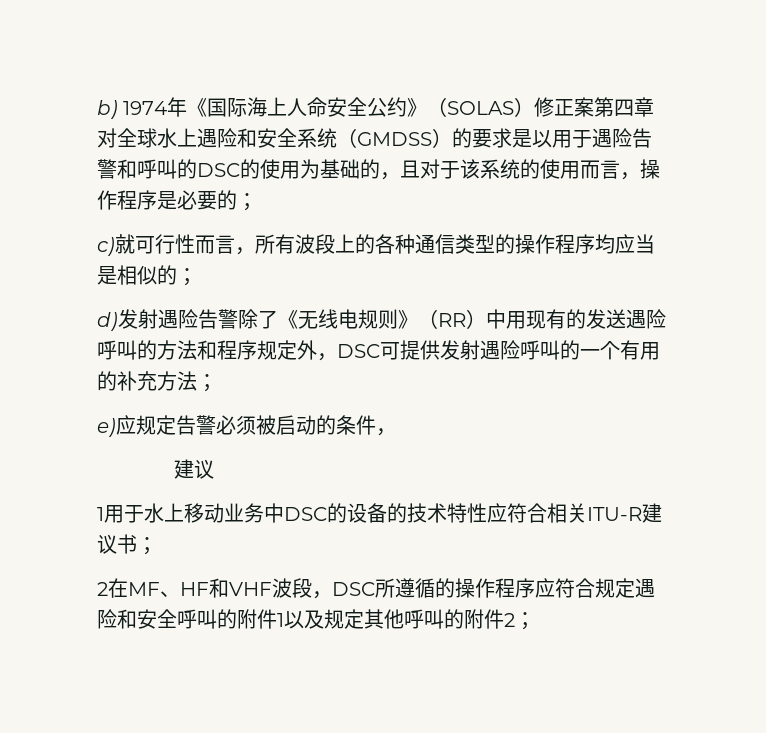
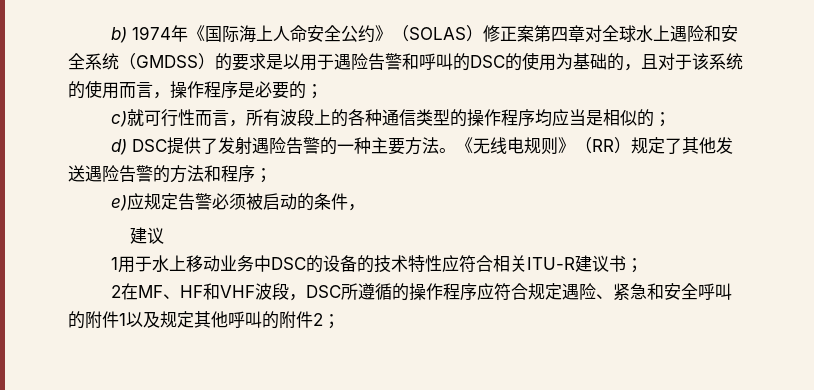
- d)发射遇险告警除了《无线电规则》（RR）中用现有的发送遇险呼叫的方法和程序规定外，DSC可提供发射遇险呼叫的一个有用的补充方法；
+ d) DSC提供了发射遇险告警的一种主要方法。《无线电规则》（RR）规定了其他发送遇险告警的方法和程序；
- 2在MF、HF和VHF波段，DSC所遵循的操作程序应符合规定遇险和安全呼叫的附件1以及规定其他呼叫的附件2；
+ 2在MF、HF和VHF波段，DSC所遵循的操作程序应符合规定遇险、紧急和安全呼叫的附件1以及规定其他呼叫的附件2；

